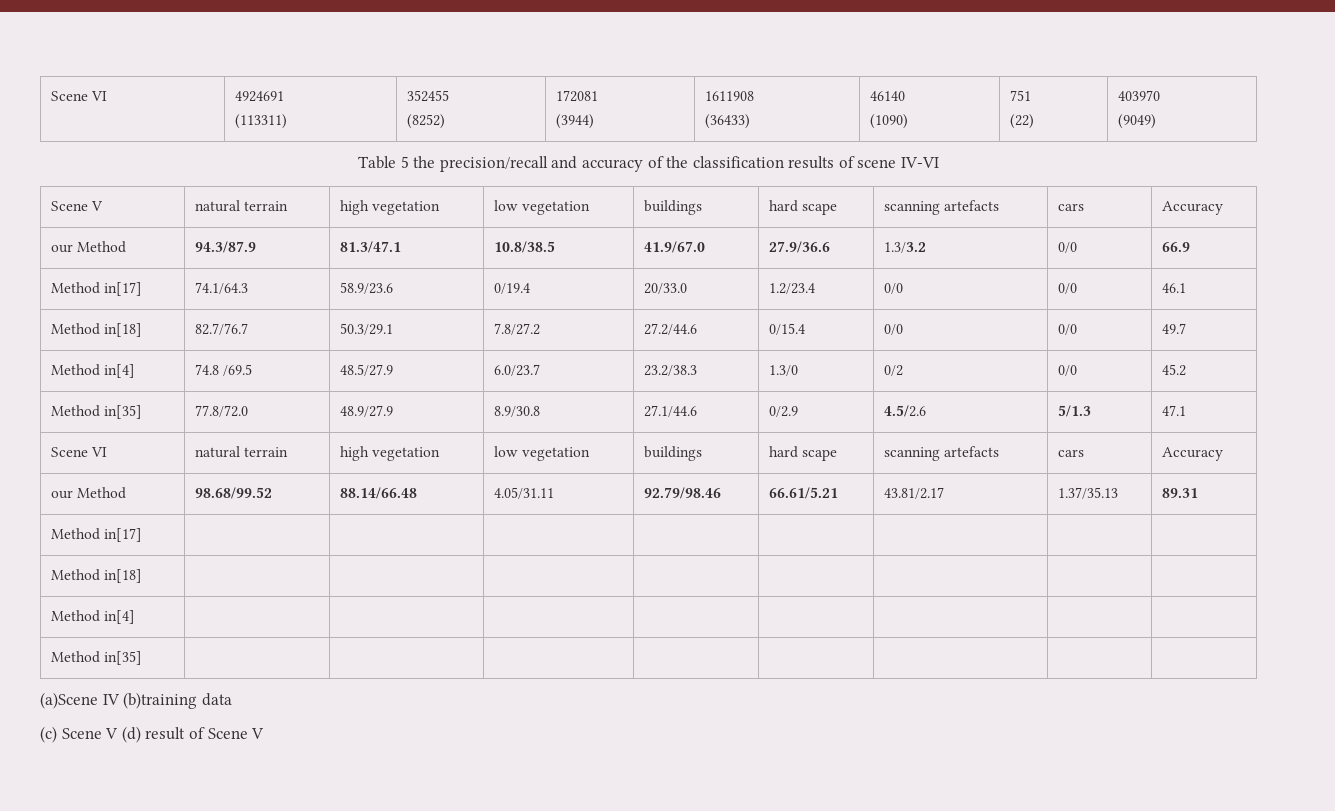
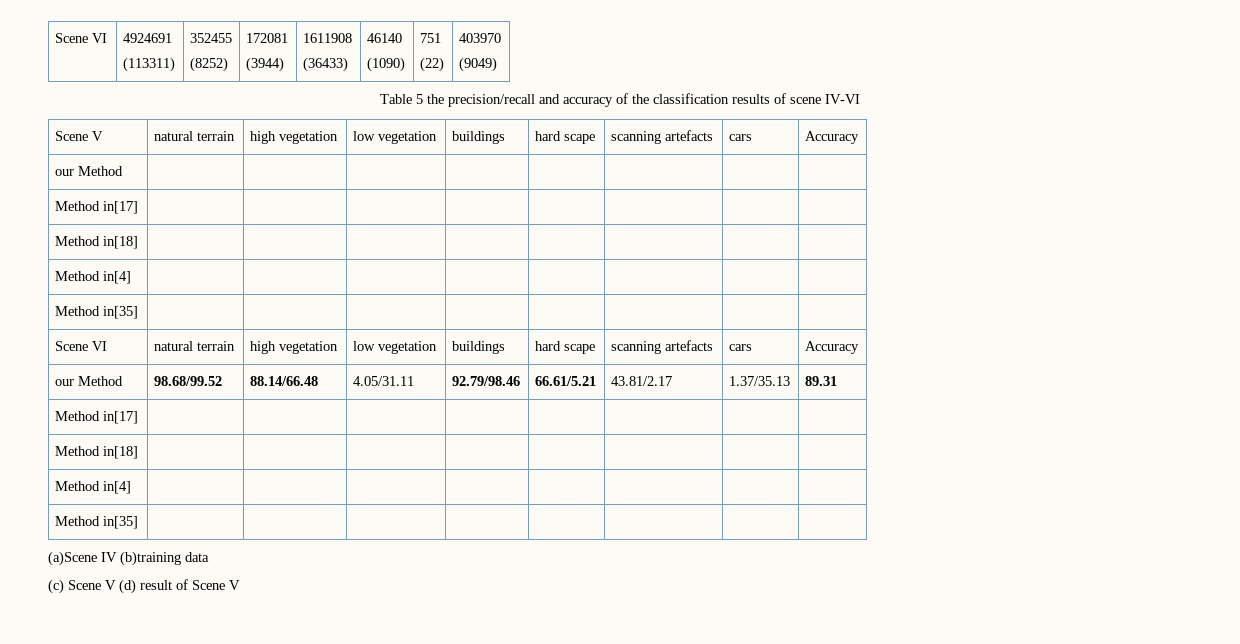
- our Method | 94.3/87.9 | 81.3/47.1 | 10.8/38.5 | 41.9/67.0 | 27.9/36.6 | 1.3/3.2 | 0/0 | 66.9
- Method in[17] | 74.1/64.3 | 58.9/23.6 | 0/19.4 | 20/33.0 | 1.2/23.4 | 0/0 | 0/0 | 46.1
- Method in[18] | 82.7/76.7 | 50.3/29.1 | 7.8/27.2 | 27.2/44.6 | 0/15.4 | 0/0 | 0/0 | 49.7
- Method in[4] | 74.8 /69.5 | 48.5/27.9 | 6.0/23.7 | 23.2/38.3 | 1.3/0 | 0/2 | 0/0 | 45.2
- Method in[35] | 77.8/72.0 | 48.9/27.9 | 8.9/30.8 | 27.1/44.6 | 0/2.9 | 4.5/2.6 | 5/1.3 | 47.1
+ our Method | | | | | | | |
+ Method in[17] | | | | | | | |
+ Method in[18] | | | | | | | |
+ Method in[4] | | | | | | | |
+ Method in[35] | | | | | | | |

